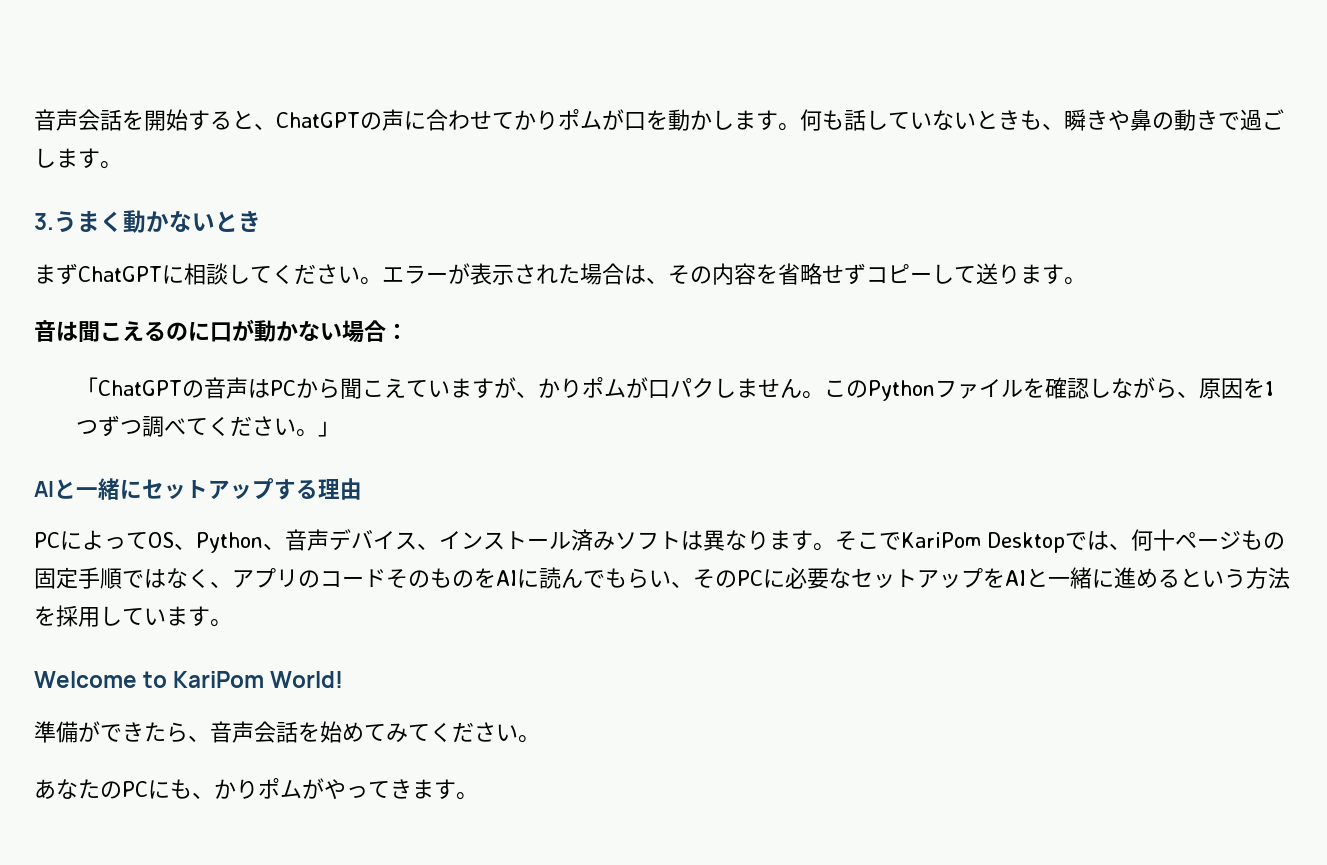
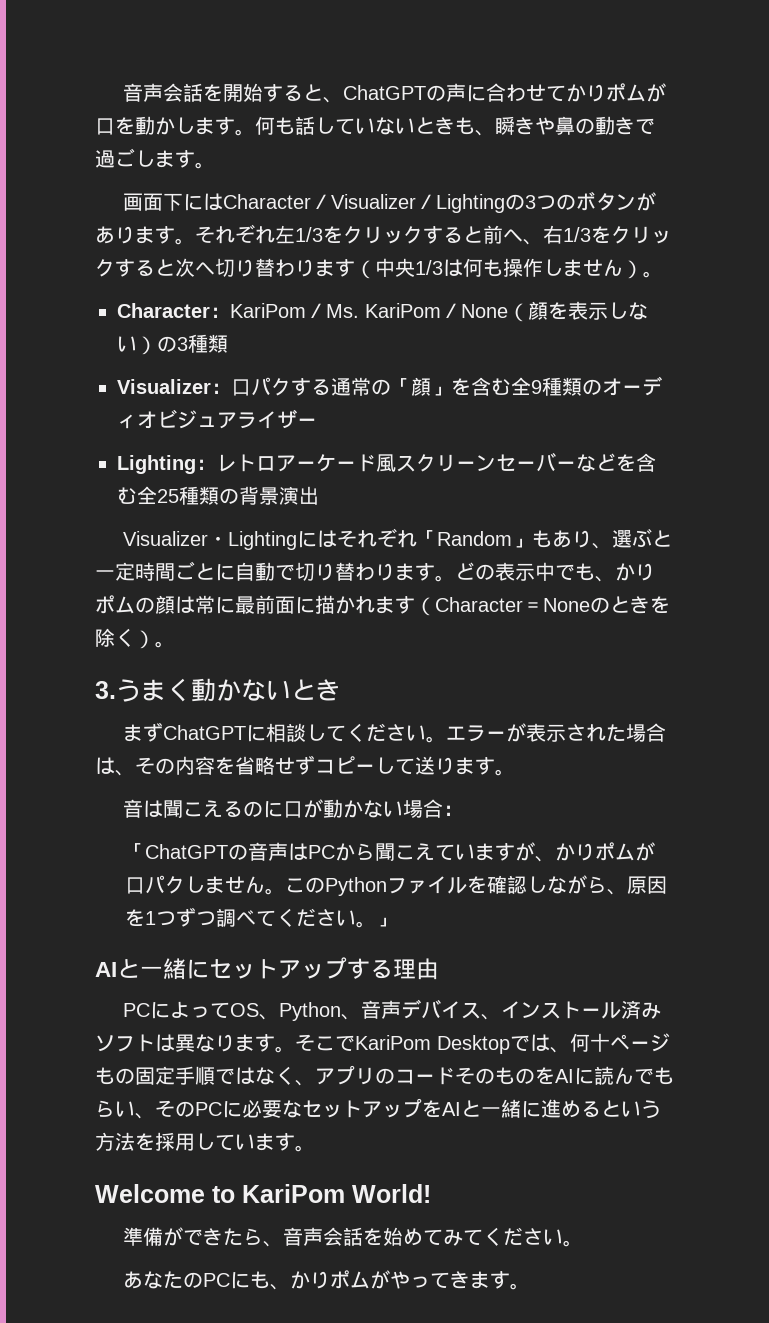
+ 画面下にはCharacter／Visualizer／Lightingの3つのボタンがあります。それぞれ左1/3をクリックすると前へ、右1/3をクリックすると次へ切り替わります（中央1/3は何も操作しません）。
+ Character：KariPom／Ms. KariPom／None（顔を表示しない）の3種類
+ Visualizer：口パクする通常の「顔」を含む全9種類のオーディオビジュアライザー
+ Lighting：レトロアーケード風スクリーンセーバーなどを含む全25種類の背景演出
+ Visualizer・Lightingにはそれぞれ「Random」もあり、選ぶと一定時間ごとに自動で切り替わります。どの表示中でも、かりポムの顔は常に最前面に描かれます（Character＝Noneのときを除く）。

